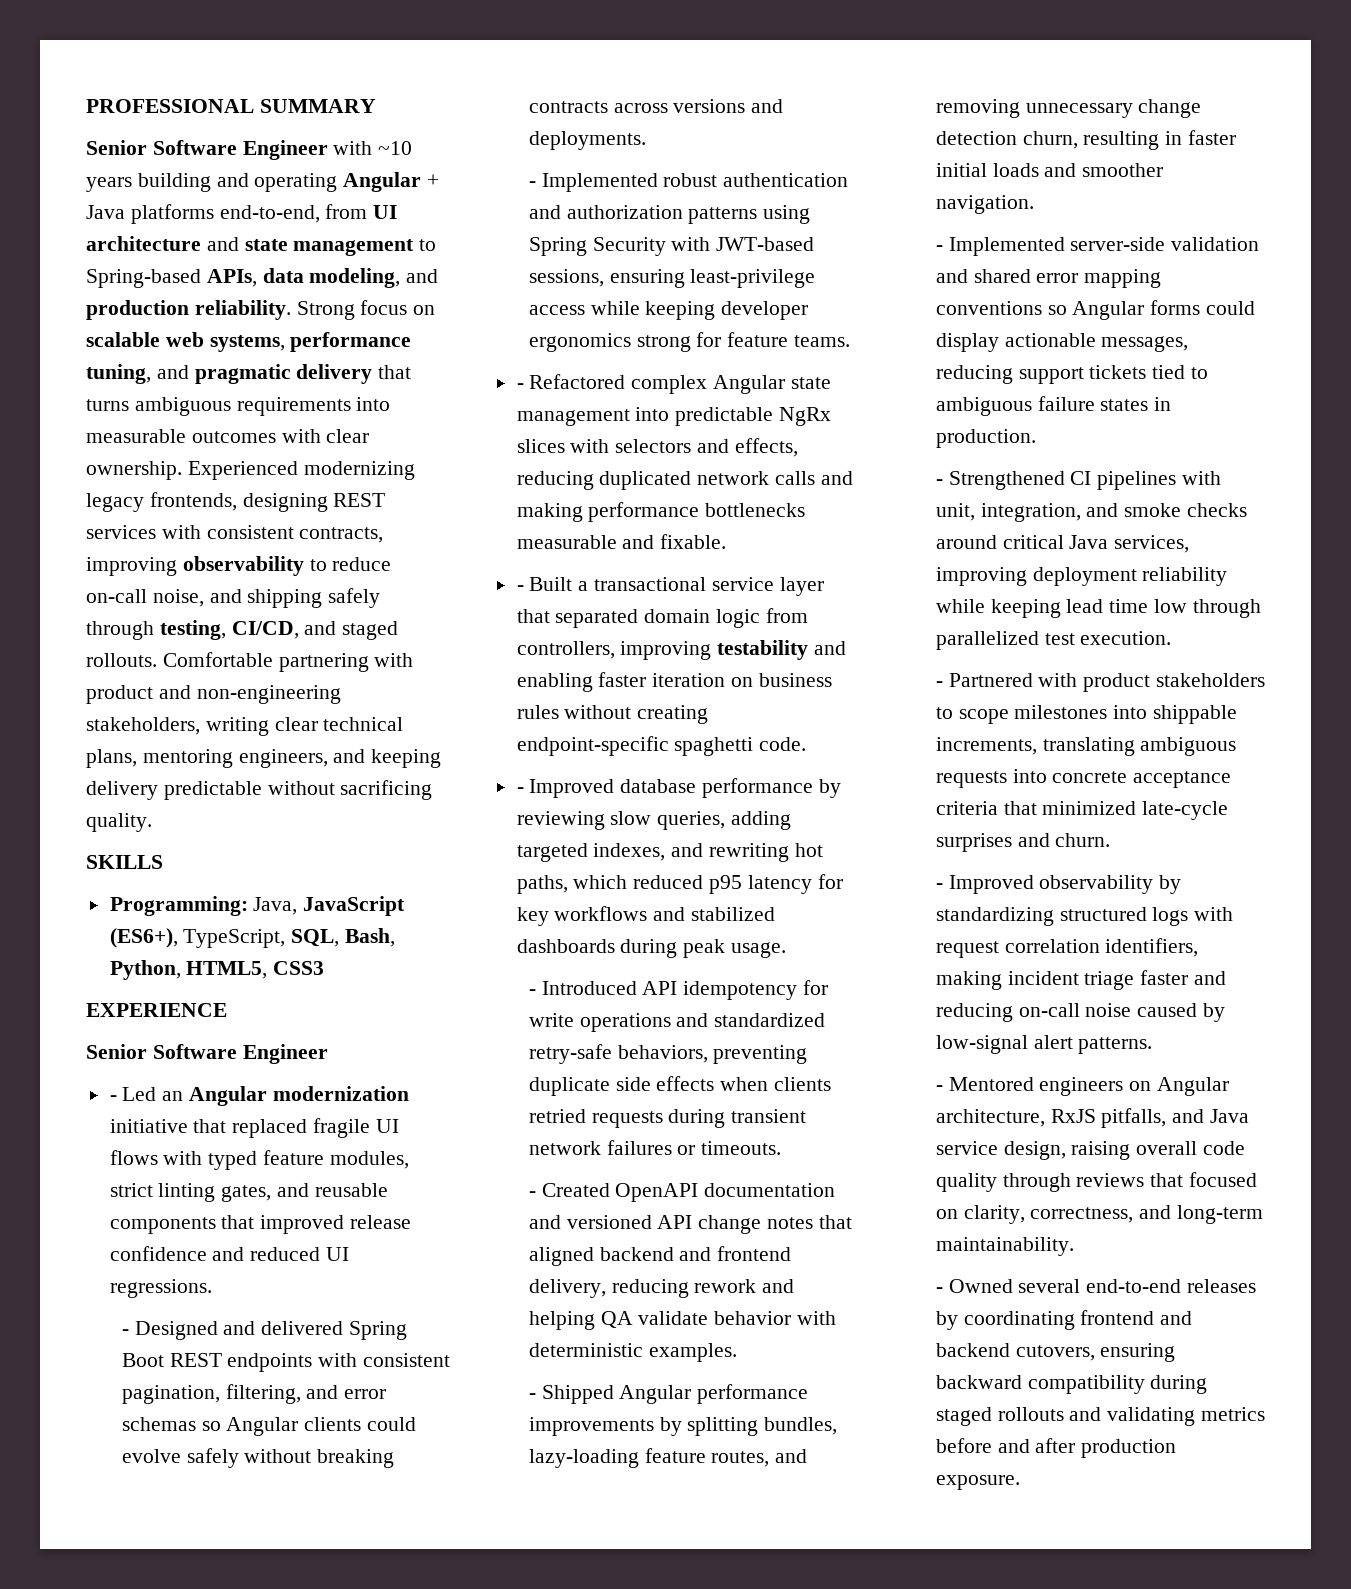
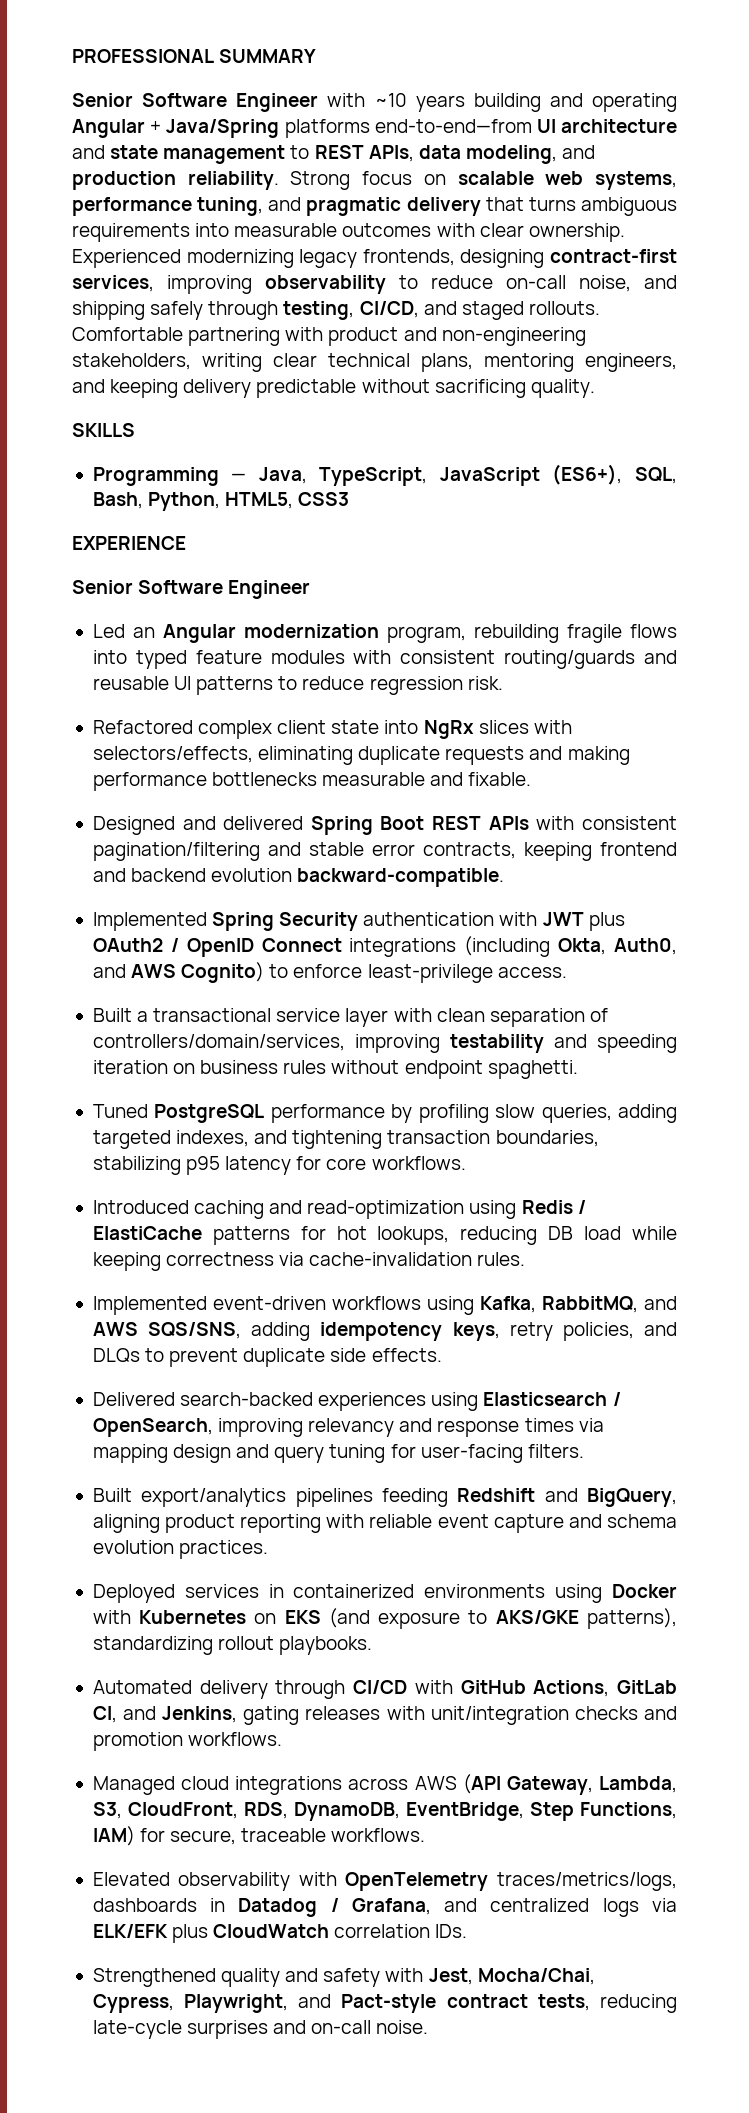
- Senior Software Engineer with ~10 years building and operating Angular + Java platforms end-to-end, from UI architecture and state management to Spring-based APIs, data modeling, and production reliability.
+ Senior Software Engineer with ~10 years building and operating Angular + Java/Spring platforms end-to-end—from UI architecture and state management to REST APIs, data modeling, and production reliability.
- Experienced modernizing legacy frontends, designing REST services with consistent contracts, improving observability to reduce on-call noise, and shipping safely through testing, CI/CD, and staged rollouts.
+ Experienced modernizing legacy frontends, designing contract-first services, improving observability to reduce on-call noise, and shipping safely through testing, CI/CD, and staged rollouts.
- Programming: Java, JavaScript (ES6+), TypeScript, SQL, Bash, Python, HTML5, CSS3
+ Programming — Java, TypeScript, JavaScript (ES6+), SQL, Bash, Python, HTML5, CSS3
- - Led an Angular modernization initiative that replaced fragile UI flows with typed feature modules, strict linting gates, and reusable components that improved release confidence and reduced UI regressions.
- - Designed and delivered Spring Boot REST endpoints with consistent pagination, filtering, and error schemas so Angular clients could evolve safely without breaking contracts across versions and deployments.
- - Implemented robust authentication and authorization patterns using Spring Security with JWT-based sessions, ensuring least-privilege access while keeping developer ergonomics strong for feature teams.
- - Refactored complex Angular state management into predictable NgRx slices with selectors and effects, reducing duplicated network calls and making performance bottlenecks measurable and fixable.
+ Led an Angular modernization program, rebuilding fragile flows into typed feature modules with consistent routing/guards and reusable UI patterns to reduce regression risk.
+ Refactored complex client state into NgRx slices with selectors/effects, eliminating duplicate requests and making performance bottlenecks measurable and fixable.
- - Built a transactional service layer that separated domain logic from controllers, improving testability and enabling faster iteration on business rules without creating endpoint-specific spaghetti code.
- - Improved database performance by reviewing slow queries, adding targeted indexes, and rewriting hot paths, which reduced p95 latency for key workflows and stabilized dashboards during peak usage.
- - Introduced API idempotency for write operations and standardized retry-safe behaviors, preventing duplicate side effects when clients retried requests during transient network failures or timeouts.
- - Created OpenAPI documentation and versioned API change notes that aligned backend and frontend delivery, reducing rework and helping QA validate behavior with deterministic examples.
- - Shipped Angular performance improvements by splitting bundles, lazy-loading feature routes, and removing unnecessary change detection churn, resulting in faster initial loads and smoother navigation.
- - Implemented server-side validation and shared error mapping conventions so Angular forms could display actionable messages, reducing support tickets tied to ambiguous failure states in production.
- - Strengthened CI pipelines with unit, integration, and smoke checks around critical Java services, improving deployment reliability while keeping lead time low through parallelized test execution.
- - Partnered with product stakeholders to scope milestones into shippable increments, translating ambiguous requests into concrete acceptance criteria that minimized late-cycle surprises and churn.
- - Improved observability by standardizing structured logs with request correlation identifiers, making incident triage faster and reducing on-call noise caused by low-signal alert patterns.
- - Mentored engineers on Angular architecture, RxJS pitfalls, and Java service design, raising overall code quality through reviews that focused on clarity, correctness, and long-term maintainability.
- - Owned several end-to-end releases by coordinating frontend and backend cutovers, ensuring backward compatibility during staged rollouts and validating metrics before and after production exposure.
+ Designed and delivered Spring Boot REST APIs with consistent pagination/filtering and stable error contracts, keeping frontend and backend evolution backward-compatible.
+ Implemented Spring Security authentication with JWT plus OAuth2 / OpenID Connect integrations (including Okta, Auth0, and AWS Cognito) to enforce least-privilege access.
+ Built a transactional service layer with clean separation of controllers/domain/services, improving testability and speeding iteration on business rules without endpoint spaghetti.
+ Tuned PostgreSQL performance by profiling slow queries, adding targeted indexes, and tightening transaction boundaries, stabilizing p95 latency for core workflows.
+ Introduced caching and read-optimization using Redis / ElastiCache patterns for hot lookups, reducing DB load while keeping correctness via cache-invalidation rules.
+ Implemented event-driven workflows using Kafka, RabbitMQ, and AWS SQS/SNS, adding idempotency keys, retry policies, and DLQs to prevent duplicate side effects.
+ Delivered search-backed experiences using Elasticsearch / OpenSearch, improving relevancy and response times via mapping design and query tuning for user-facing filters.
+ Built export/analytics pipelines feeding Redshift and BigQuery, aligning product reporting with reliable event capture and schema evolution practices.
+ Deployed services in containerized environments using Docker with Kubernetes on EKS (and exposure to AKS/GKE patterns), standardizing rollout playbooks.
+ Automated delivery through CI/CD with GitHub Actions, GitLab CI, and Jenkins, gating releases with unit/integration checks and promotion workflows.
+ Managed cloud integrations across AWS (API Gateway, Lambda, S3, CloudFront, RDS, DynamoDB, EventBridge, Step Functions, IAM) for secure, traceable workflows.
+ Elevated observability with OpenTelemetry traces/metrics/logs, dashboards in Datadog / Grafana, and centralized logs via ELK/EFK plus CloudWatch correlation IDs.
+ Strengthened quality and safety with Jest, Mocha/Chai, Cypress, Playwright, and Pact-style contract tests, reducing late-cycle surprises and on-call noise.

